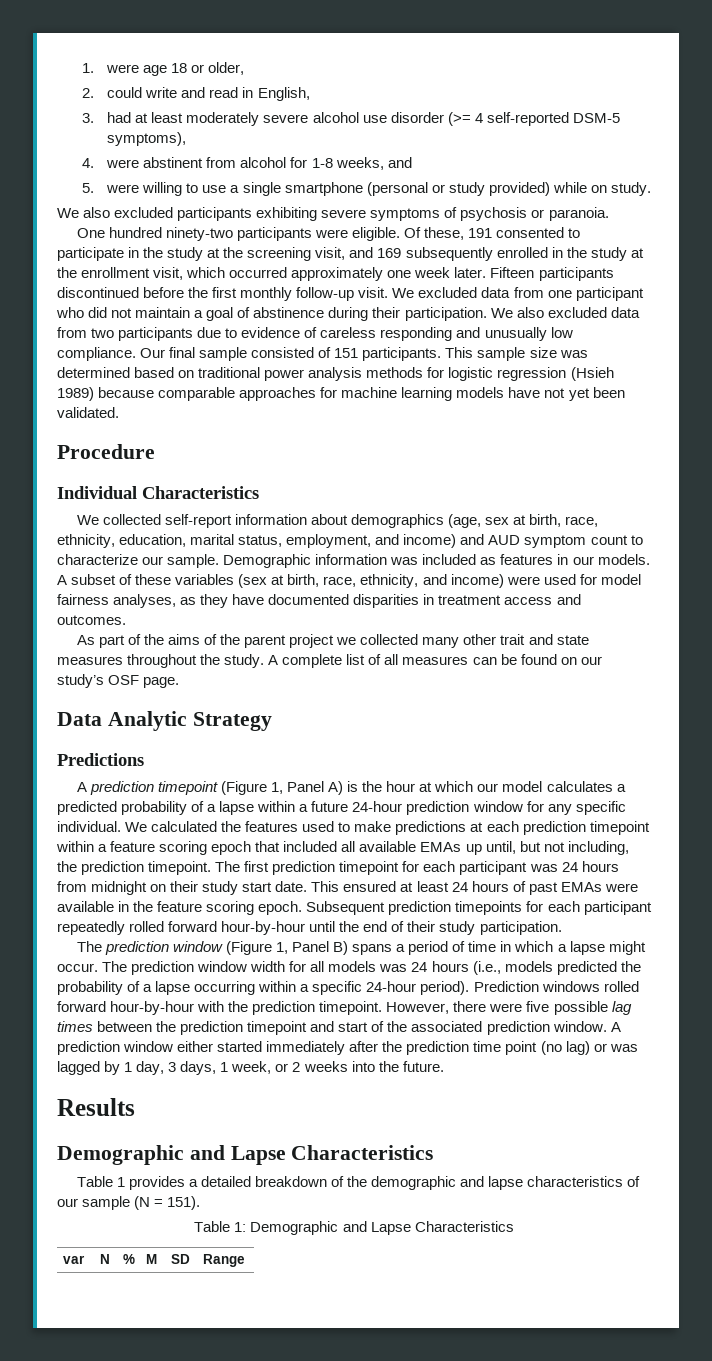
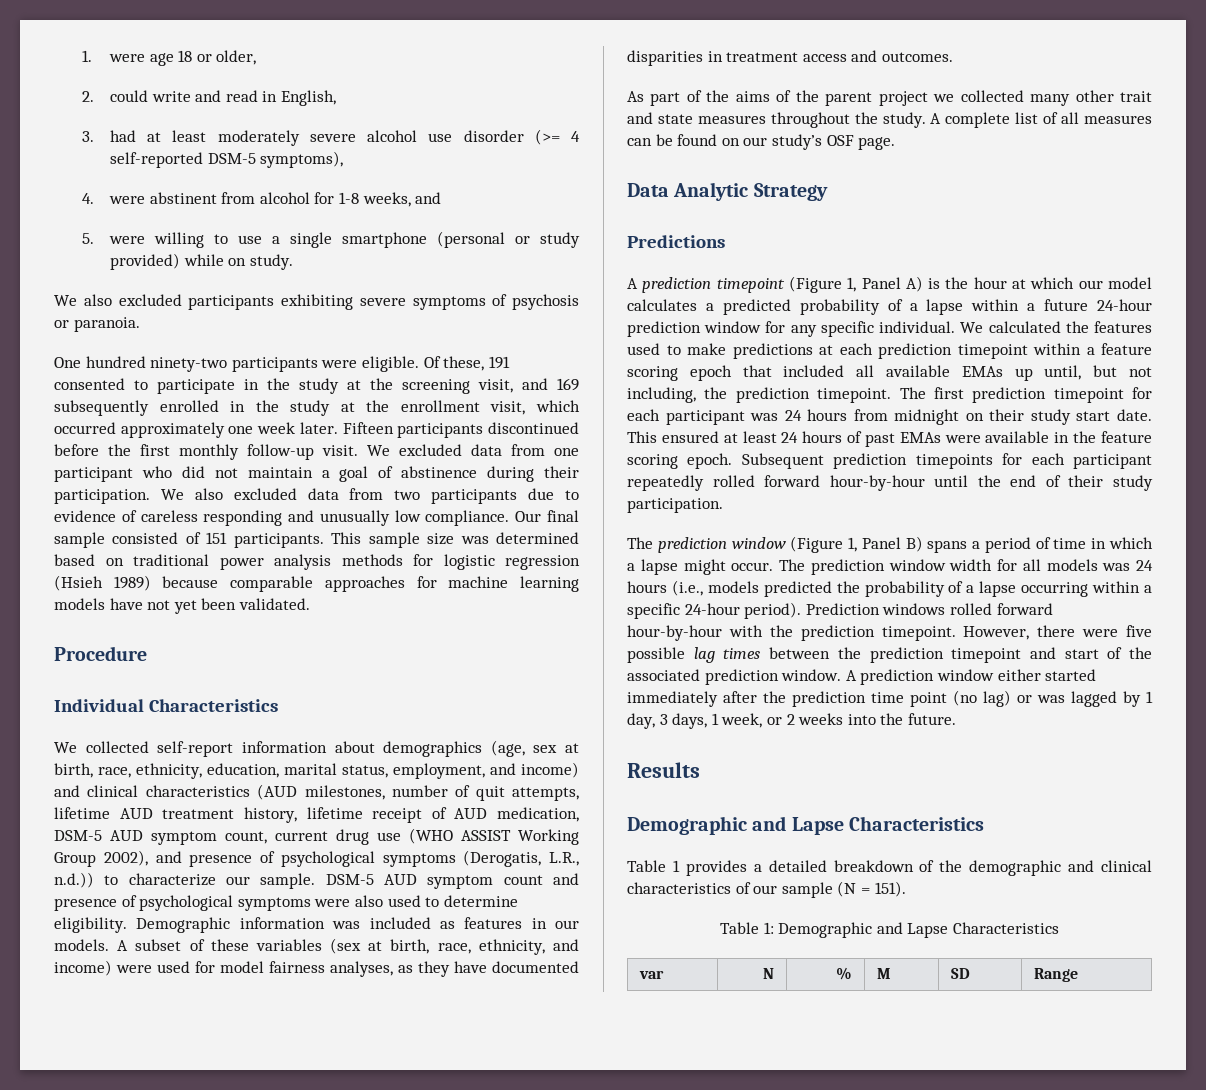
- We collected self-report information about demographics (age, sex at birth, race, ethnicity, education, marital status, employment, and income) and AUD symptom count to characterize our sample.
+ We collected self-report information about demographics (age, sex at birth, race, ethnicity, education, marital status, employment, and income) and clinical characteristics (AUD milestones, number of quit attempts, lifetime AUD treatment history, lifetime receipt of AUD medication, DSM-5 AUD symptom count, current drug use (WHO ASSIST Working Group 2002), and presence of psychological symptoms (Derogatis, L.R., n.d.)) to characterize our sample. DSM-5 AUD symptom count and presence of psychological symptoms were also used to determine eligibility.
- Table 1 provides a detailed breakdown of the demographic and lapse characteristics of our sample (N = 151).
+ Table 1 provides a detailed breakdown of the demographic and clinical characteristics of our sample (N = 151).

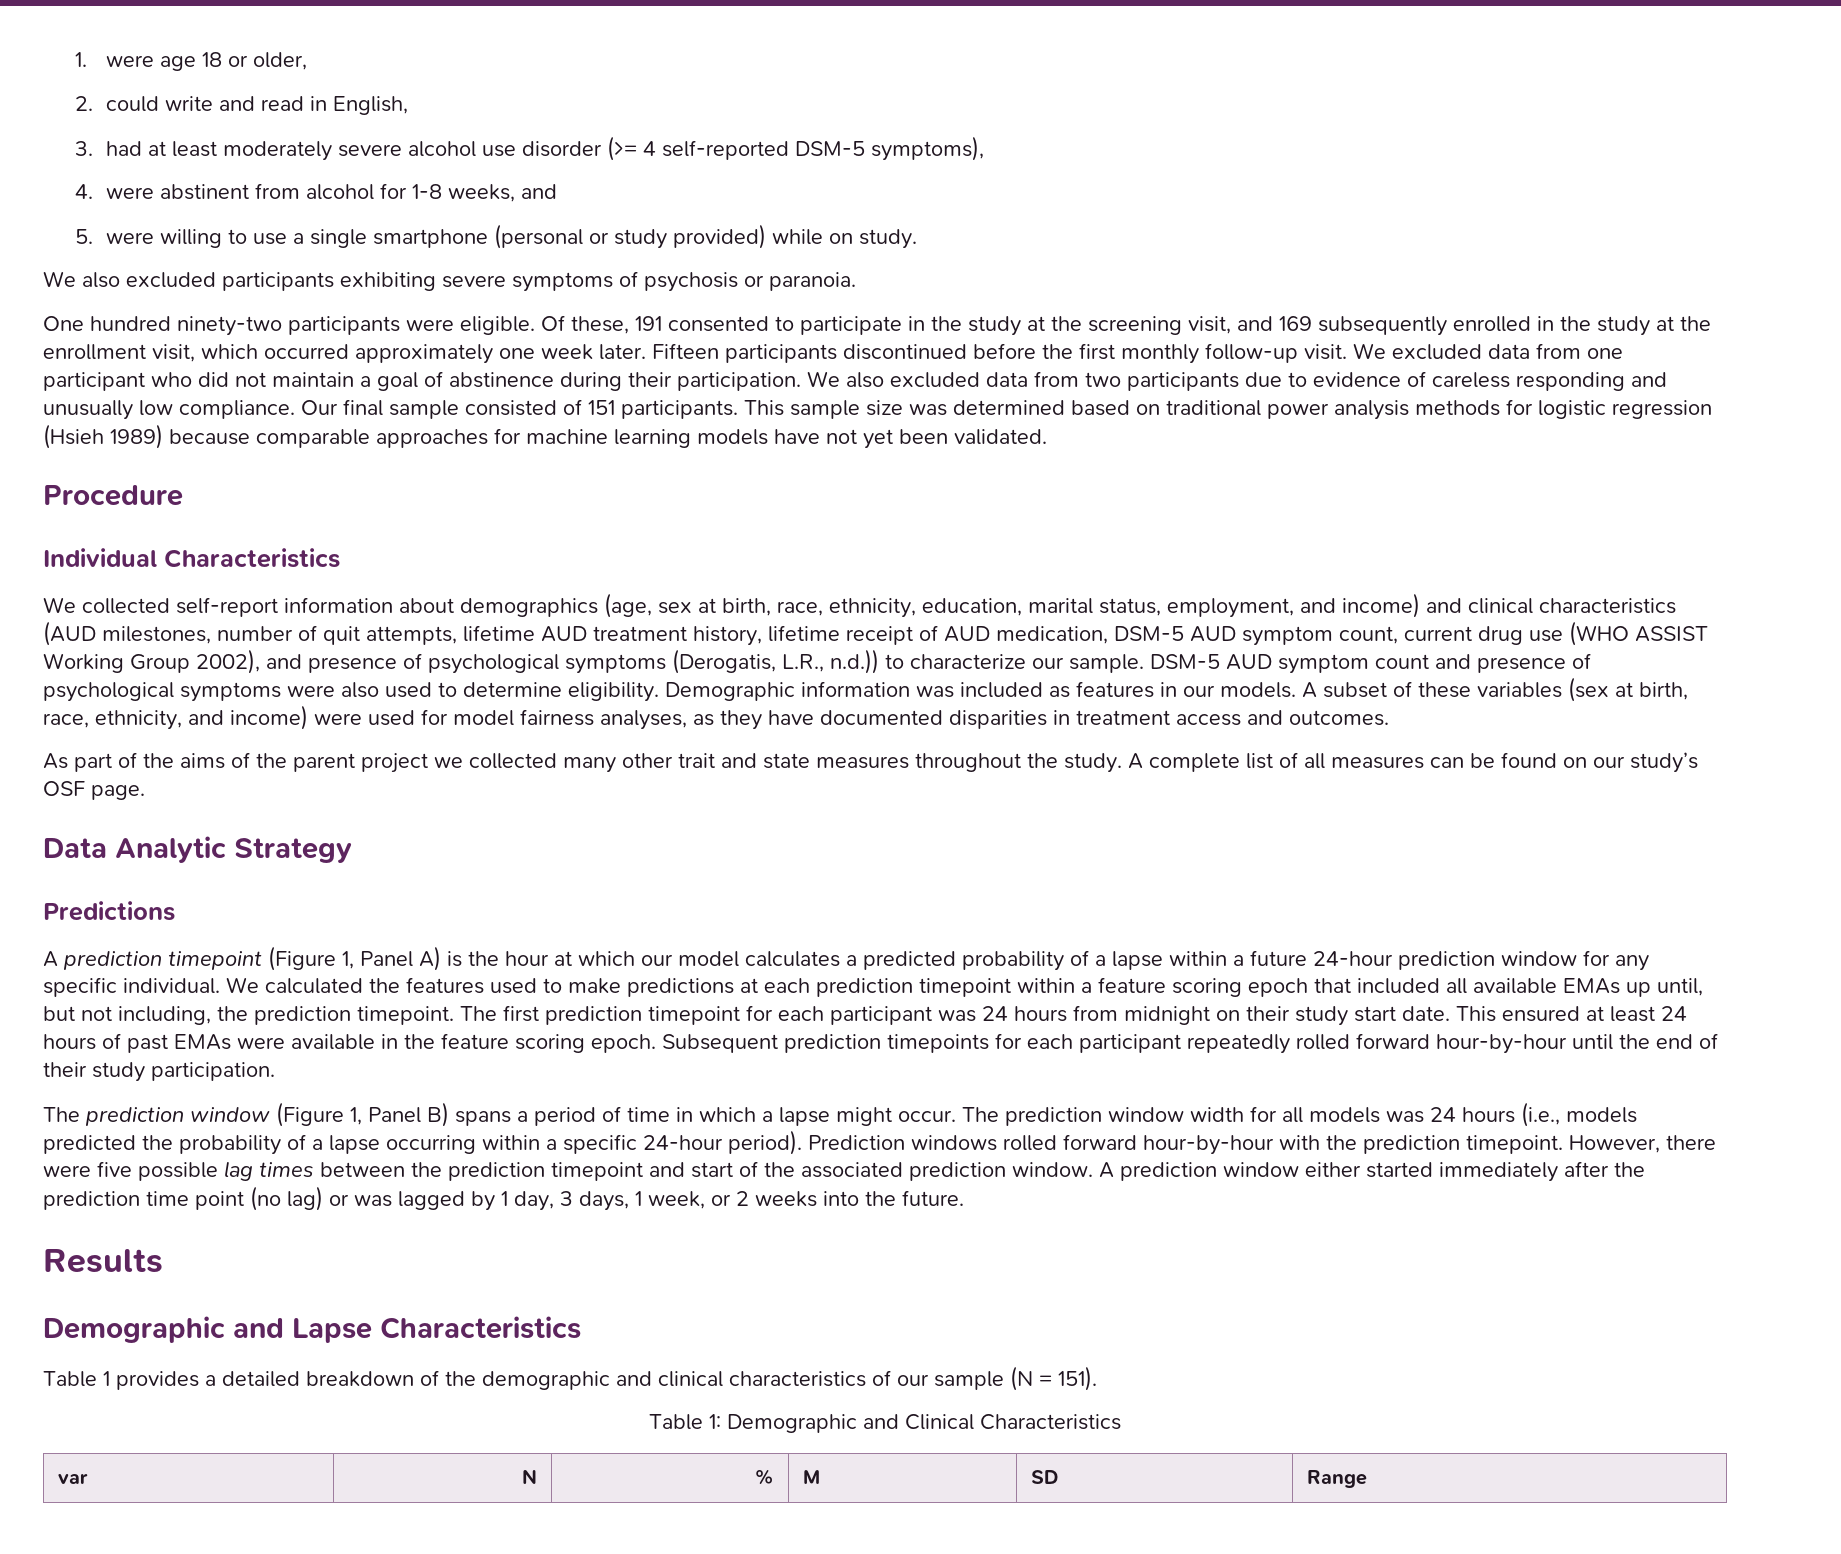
- Table 1: Demographic and Lapse Characteristics
+ Table 1: Demographic and Clinical Characteristics

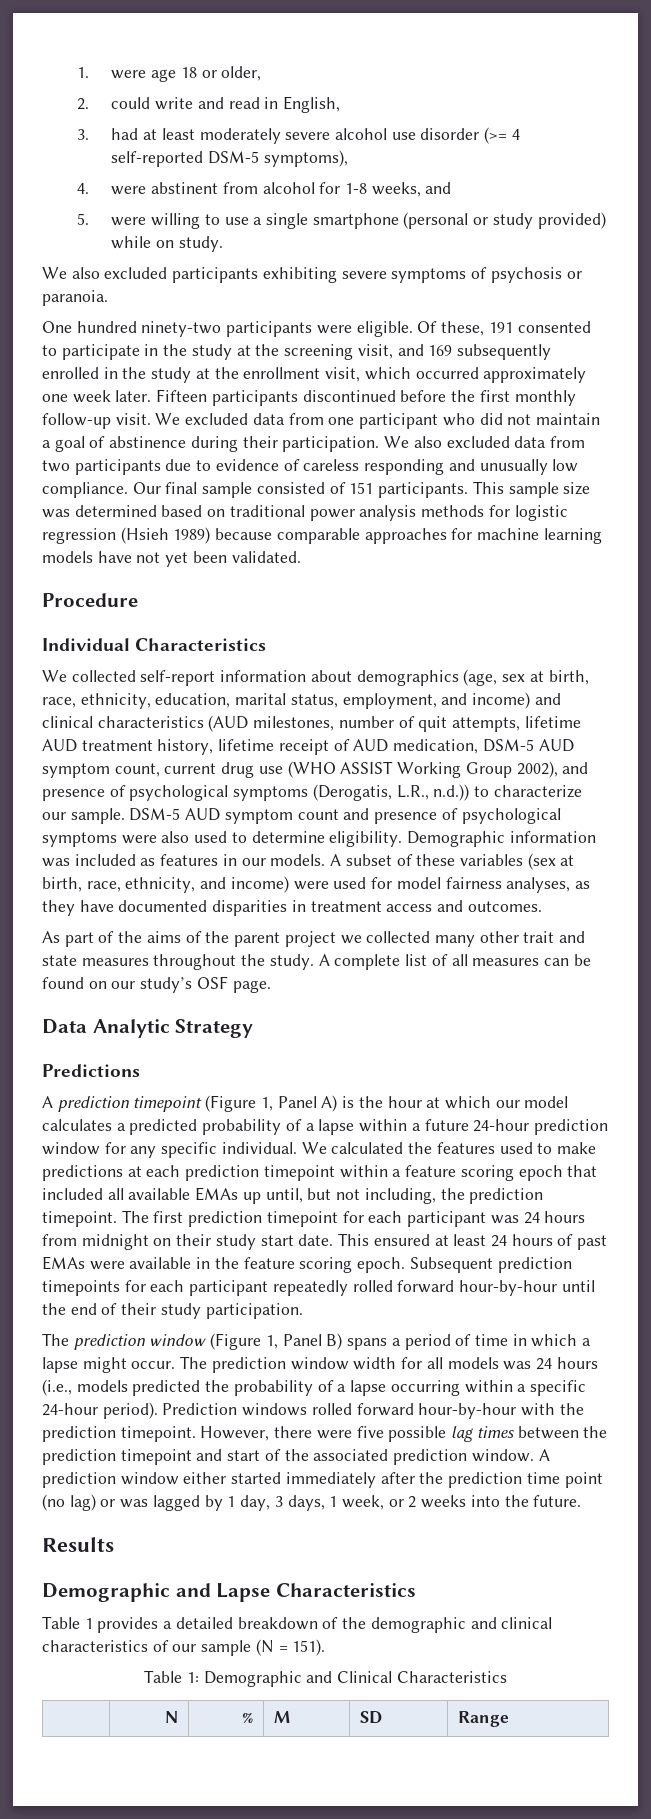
- var | N | % | M | SD | Range
+ | N | % | M | SD | Range

